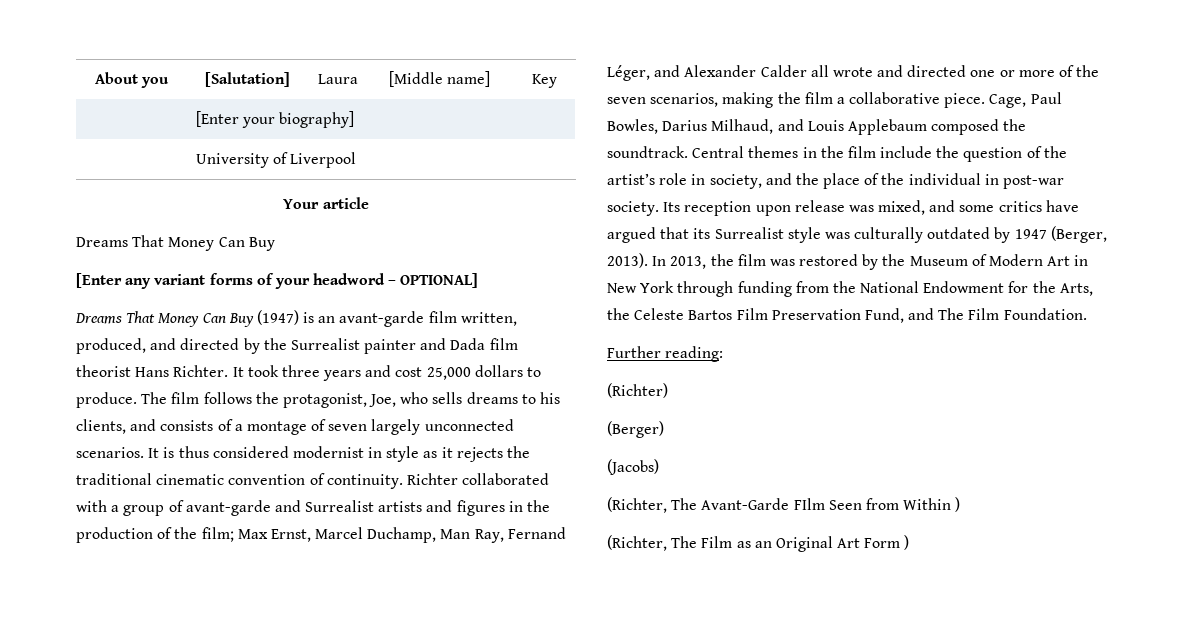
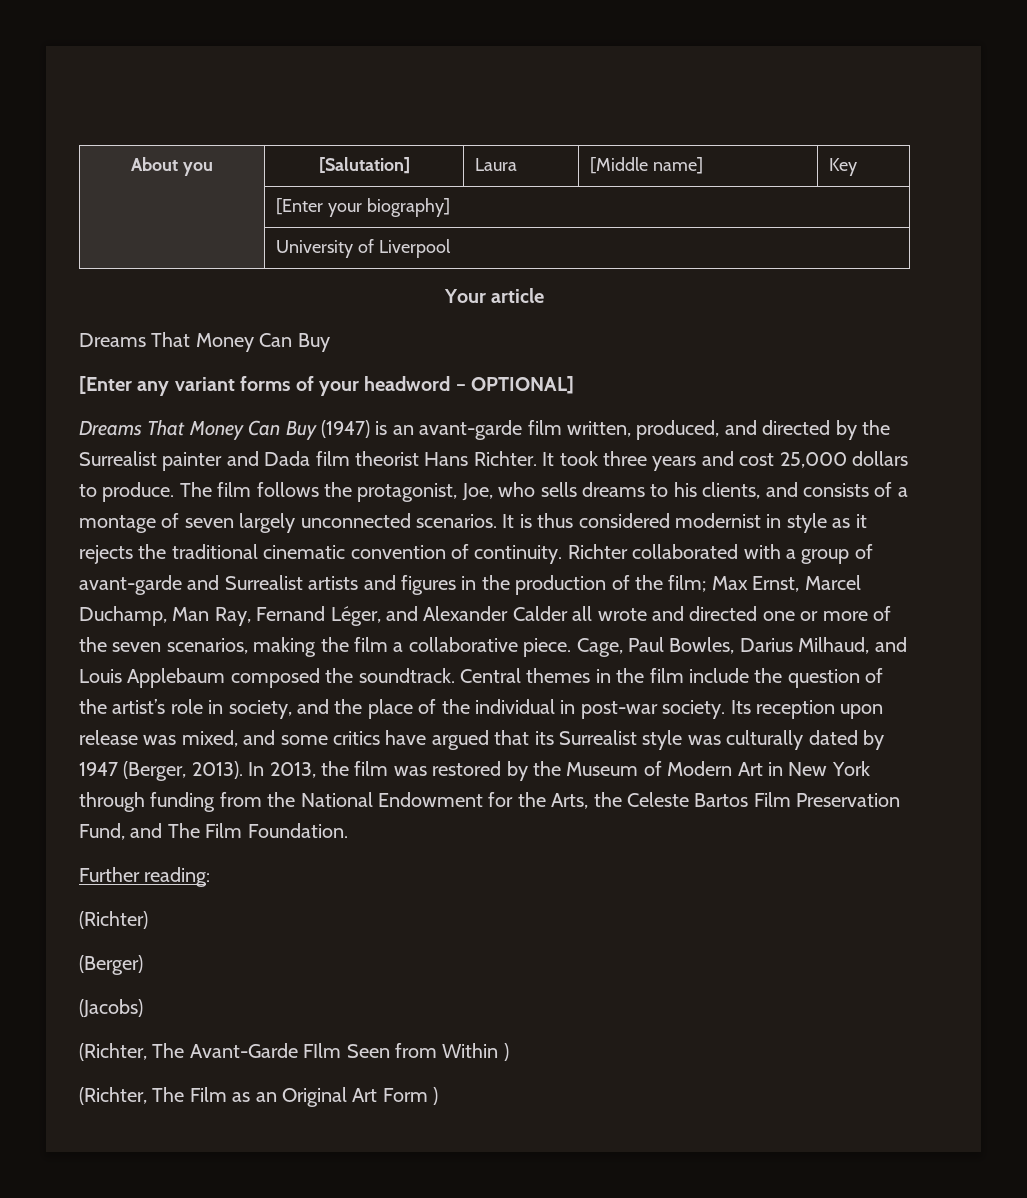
- Its reception upon release was mixed, and some critics have argued that its Surrealist style was culturally outdated by 1947 (Berger, 2013).
+ Its reception upon release was mixed, and some critics have argued that its Surrealist style was culturally dated by 1947 (Berger, 2013).

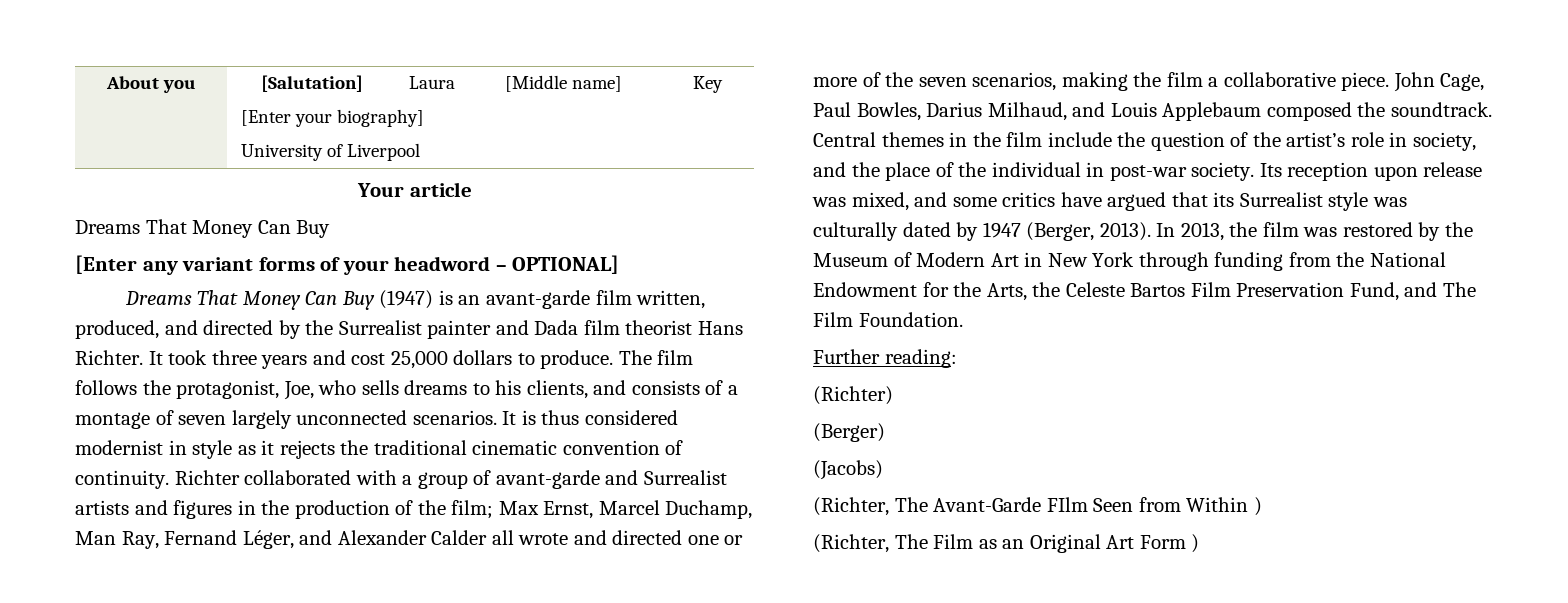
- Cage, Paul Bowles, Darius Milhaud, and Louis Applebaum composed the soundtrack.
+ John Cage, Paul Bowles, Darius Milhaud, and Louis Applebaum composed the soundtrack.

